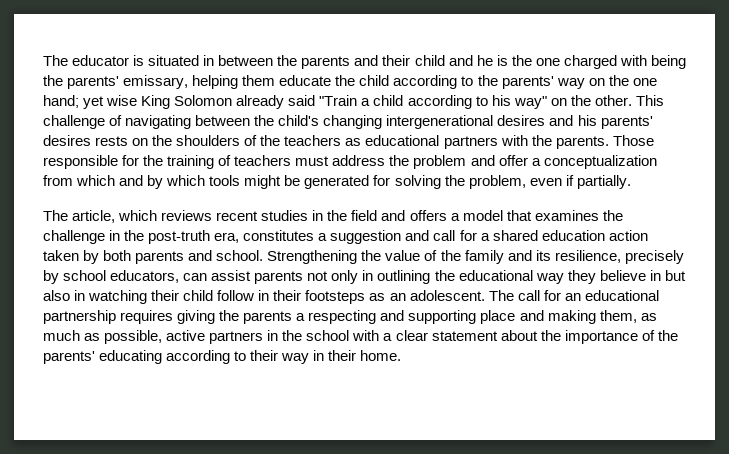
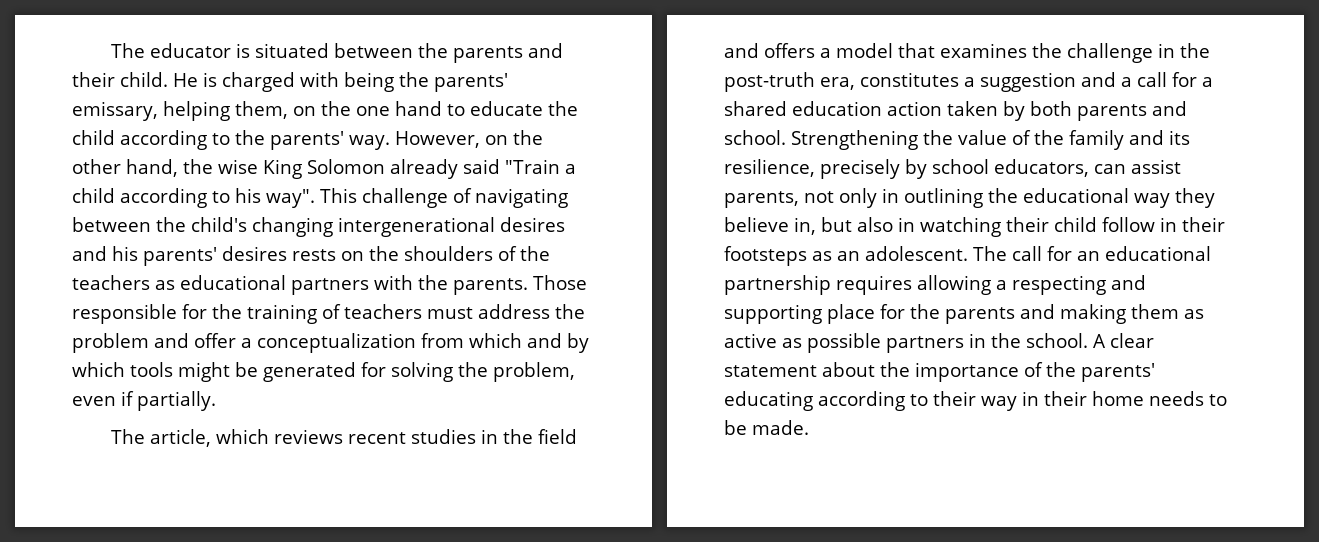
- The educator is situated in between the parents and their child and he is the one charged with being the parents' emissary, helping them educate the child according to the parents' way on the one hand; yet wise King Solomon already said "Train a child according to his way" on the other.
+ The educator is situated between the parents and their child. He is charged with being the parents' emissary, helping them, on the one hand to educate the child according to the parents' way. However, on the other hand, the wise King Solomon already said "Train a child according to his way".
- The article, which reviews recent studies in the field and offers a model that examines the challenge in the post-truth era, constitutes a suggestion and call for a shared education action taken by both parents and school.
+ The article, which reviews recent studies in the field and offers a model that examines the challenge in the post-truth era, constitutes a suggestion and a call for a shared education action taken by both parents and school.
- Strengthening the value of the family and its resilience, precisely by school educators, can assist parents not only in outlining the educational way they believe in but also in watching their child follow in their footsteps as an adolescent.
+ Strengthening the value of the family and its resilience, precisely by school educators, can assist parents, not only in outlining the educational way they believe in, but also in watching their child follow in their footsteps as an adolescent.
- The call for an educational partnership requires giving the parents a respecting and supporting place and making them, as much as possible, active partners in the school with a clear statement about the importance of the parents' educating according to their way in their home.
+ The call for an educational partnership requires allowing a respecting and supporting place for the parents and making them as active as possible partners in the school. A clear statement about the importance of the parents' educating according to their way in their home needs to be made.

